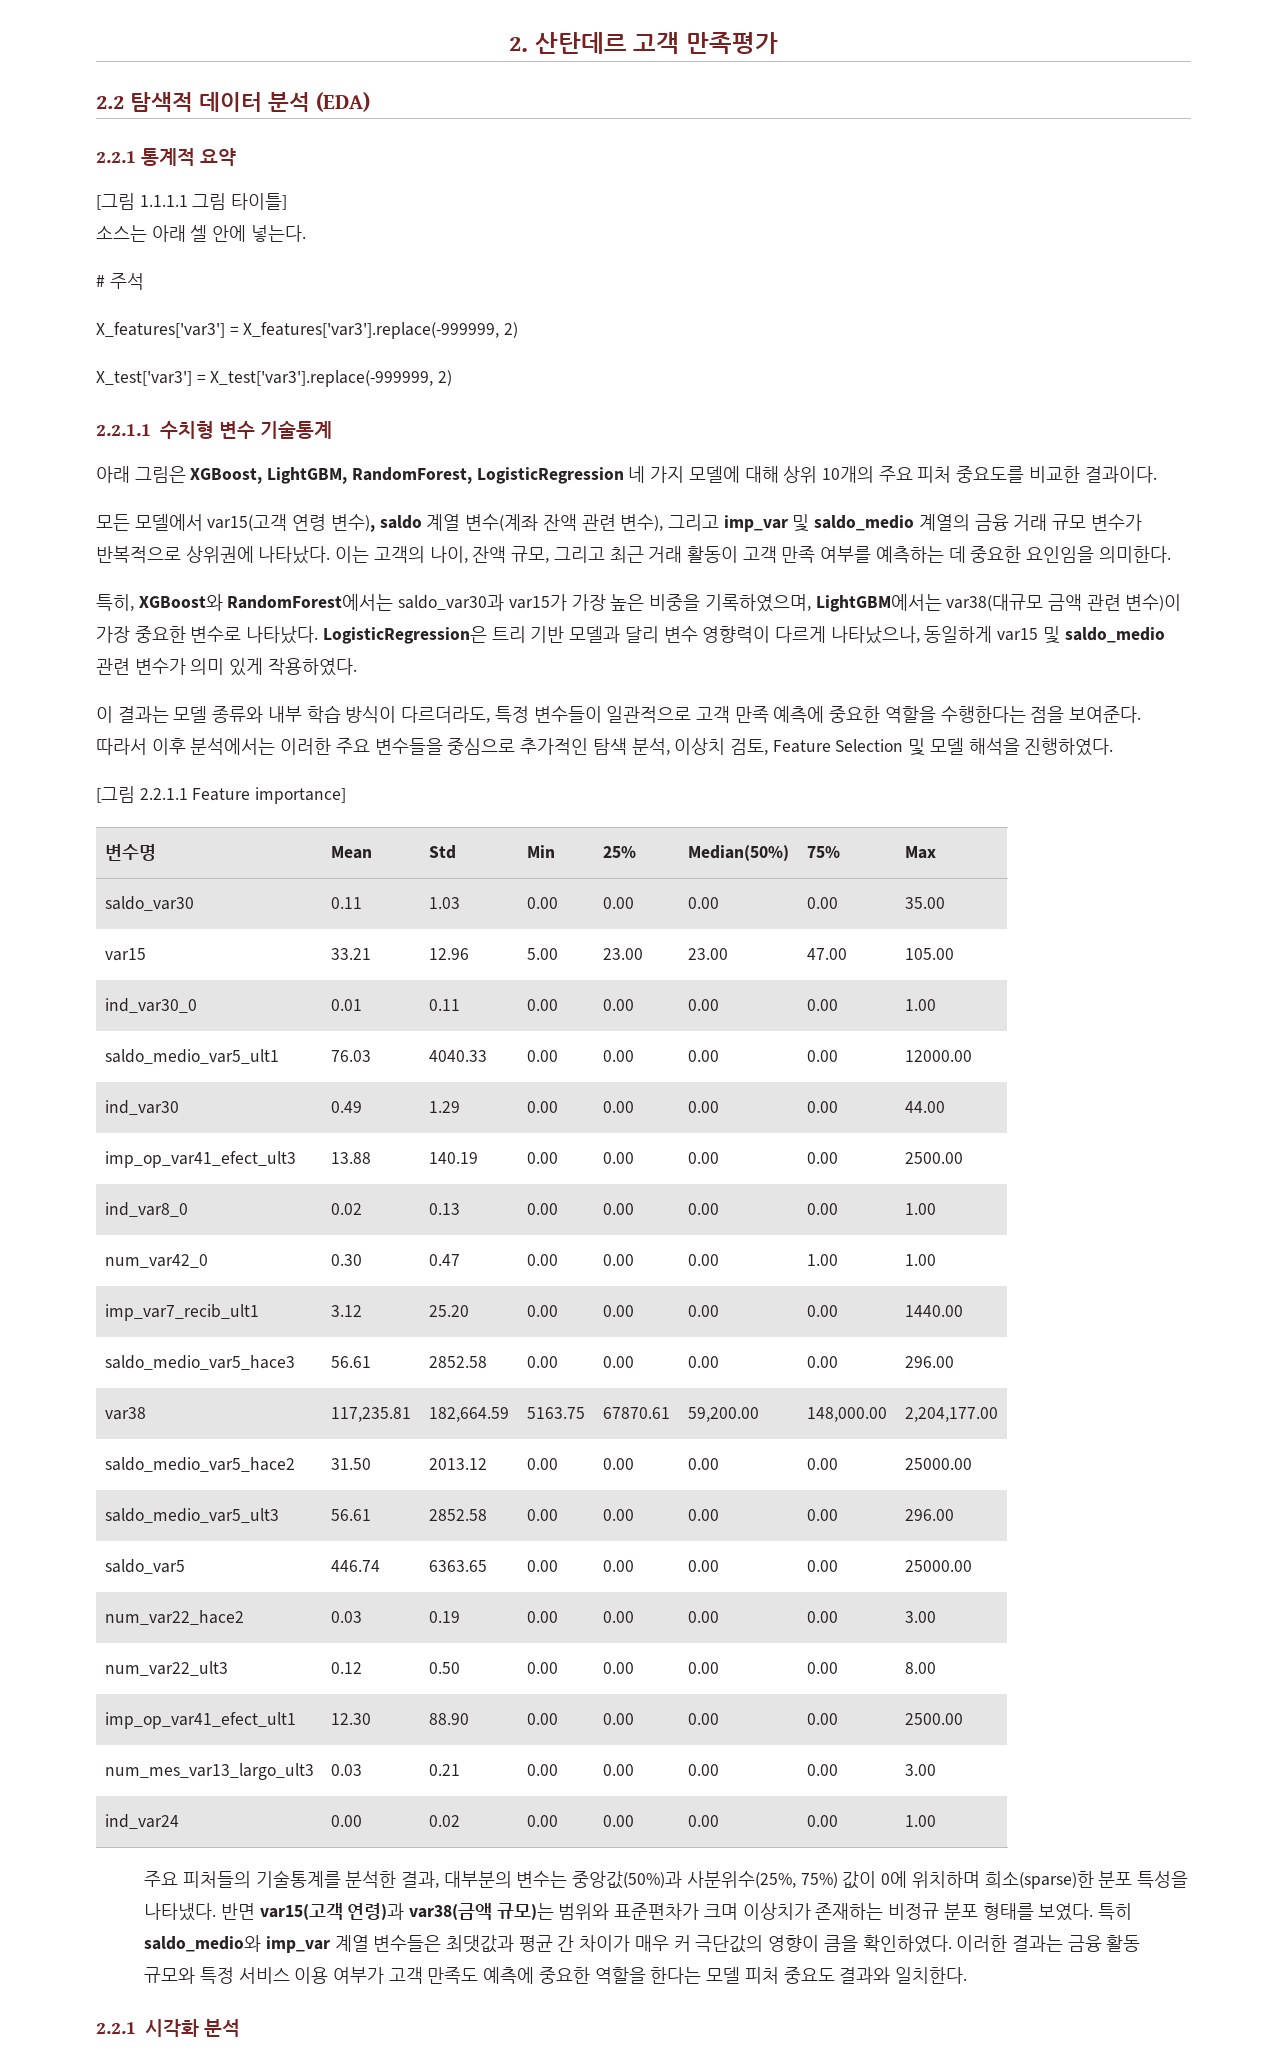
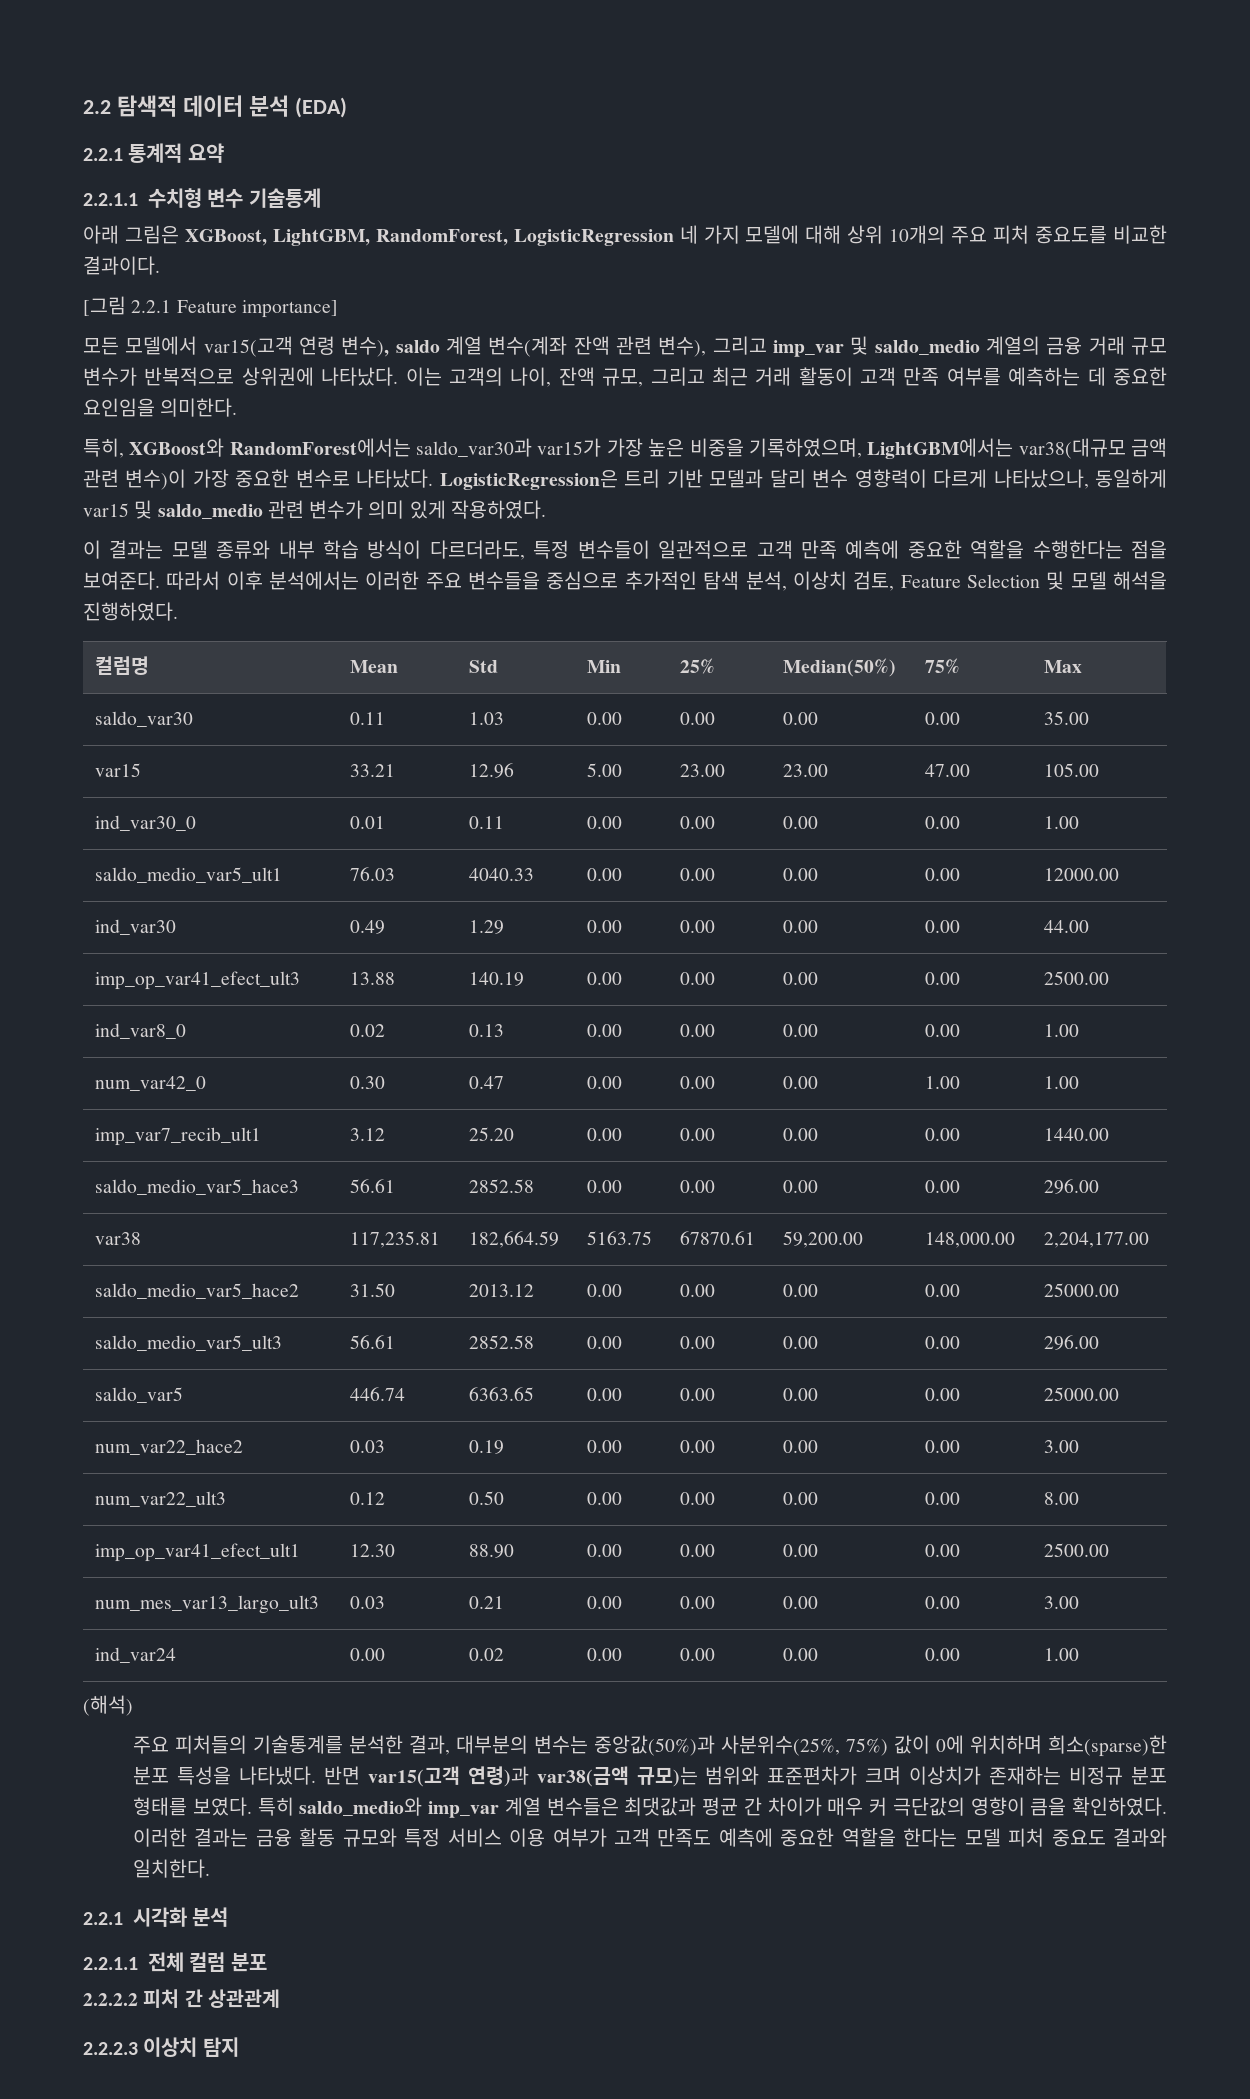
- 2. 산탄데르 고객 만족평가
- [그림 1.1.1.1 그림 타이틀]
- 소스는 아래 셀 안에 넣는다.
- # 주석
- X_features['var3'] = X_features['var3'].replace(-999999, 2)
- X_test['var3'] = X_test['var3'].replace(-999999, 2)
+ [그림 2.2.1 Feature importance]
- [그림 2.2.1.1 Feature importance]
- 변수명 | Mean | Std | Min | 25% | Median(50%) | 75% | Max
+ 컬럼명 | Mean | Std | Min | 25% | Median(50%) | 75% | Max
+ (해석)
+ 2.2.1.1 전체 컬럼 분포
+ 2.2.2.2 피처 간 상관관계
+ 2.2.2.3 이상치 탐지

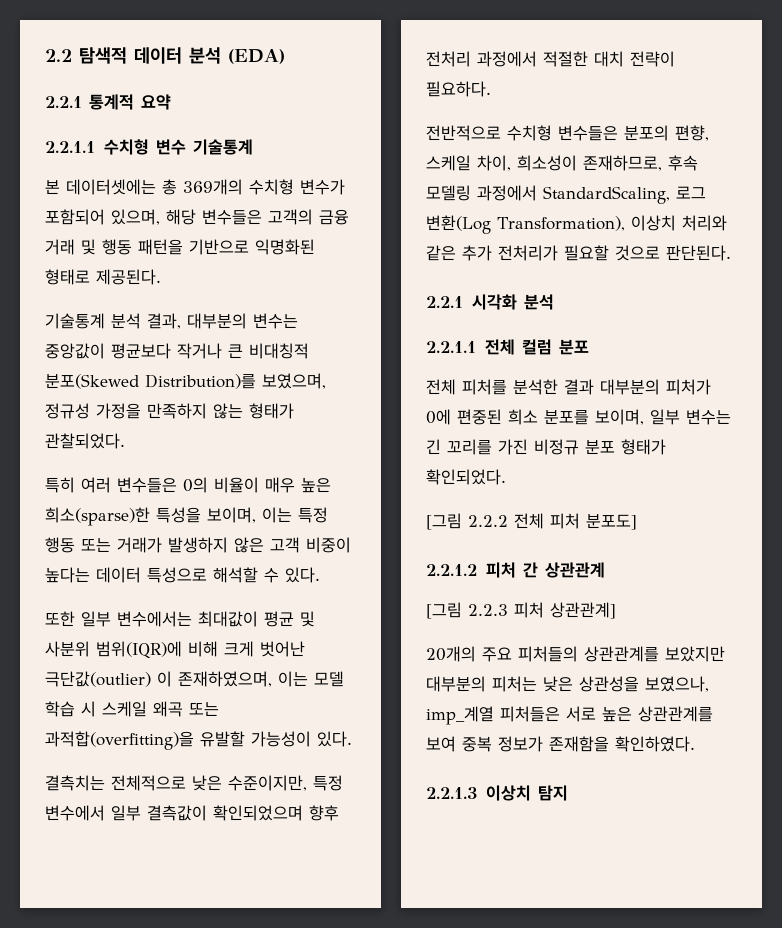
- 아래 그림은 XGBoost, LightGBM, RandomForest, LogisticRegression 네 가지 모델에 대해 상위 10개의 주요 피처 중요도를 비교한 결과이다.
- [그림 2.2.1 Feature importance]
- 모든 모델에서 var15(고객 연령 변수), saldo 계열 변수(계좌 잔액 관련 변수), 그리고 imp_var 및 saldo_medio 계열의 금융 거래 규모 변수가 반복적으로 상위권에 나타났다. 이는 고객의 나이, 잔액 규모, 그리고 최근 거래 활동이 고객 만족 여부를 예측하는 데 중요한 요인임을 의미한다.
- 특히, XGBoost와 RandomForest에서는 saldo_var30과 var15가 가장 높은 비중을 기록하였으며, LightGBM에서는 var38(대규모 금액 관련 변수)이 가장 중요한 변수로 나타났다. LogisticRegression은 트리 기반 모델과 달리 변수 영향력이 다르게 나타났으나, 동일하게 var15 및 saldo_medio 관련 변수가 의미 있게 작용하였다.
- 이 결과는 모델 종류와 내부 학습 방식이 다르더라도, 특정 변수들이 일관적으로 고객 만족 예측에 중요한 역할을 수행한다는 점을 보여준다. 따라서 이후 분석에서는 이러한 주요 변수들을 중심으로 추가적인 탐색 분석, 이상치 검토, Feature Selection 및 모델 해석을 진행하였다.
- 컬럼명 | Mean | Std | Min | 25% | Median(50%) | 75% | Max
- saldo_var30 | 0.11 | 1.03 | 0.00 | 0.00 | 0.00 | 0.00 | 35.00
- var15 | 33.21 | 12.96 | 5.00 | 23.00 | 23.00 | 47.00 | 105.00
- ind_var30_0 | 0.01 | 0.11 | 0.00 | 0.00 | 0.00 | 0.00 | 1.00
- saldo_medio_var5_ult1 | 76.03 | 4040.33 | 0.00 | 0.00 | 0.00 | 0.00 | 12000.00
- ind_var30 | 0.49 | 1.29 | 0.00 | 0.00 | 0.00 | 0.00 | 44.00
- imp_op_var41_efect_ult3 | 13.88 | 140.19 | 0.00 | 0.00 | 0.00 | 0.00 | 2500.00
- ind_var8_0 | 0.02 | 0.13 | 0.00 | 0.00 | 0.00 | 0.00 | 1.00
- num_var42_0 | 0.30 | 0.47 | 0.00 | 0.00 | 0.00 | 1.00 | 1.00
- imp_var7_recib_ult1 | 3.12 | 25.20 | 0.00 | 0.00 | 0.00 | 0.00 | 1440.00
- saldo_medio_var5_hace3 | 56.61 | 2852.58 | 0.00 | 0.00 | 0.00 | 0.00 | 296.00
- var38 | 117,235.81 | 182,664.59 | 5163.75 | 67870.61 | 59,200.00 | 148,000.00 | 2,204,177.00
- saldo_medio_var5_hace2 | 31.50 | 2013.12 | 0.00 | 0.00 | 0.00 | 0.00 | 25000.00
- saldo_medio_var5_ult3 | 56.61 | 2852.58 | 0.00 | 0.00 | 0.00 | 0.00 | 296.00
- saldo_var5 | 446.74 | 6363.65 | 0.00 | 0.00 | 0.00 | 0.00 | 25000.00
- num_var22_hace2 | 0.03 | 0.19 | 0.00 | 0.00 | 0.00 | 0.00 | 3.00
- num_var22_ult3 | 0.12 | 0.50 | 0.00 | 0.00 | 0.00 | 0.00 | 8.00
- imp_op_var41_efect_ult1 | 12.30 | 88.90 | 0.00 | 0.00 | 0.00 | 0.00 | 2500.00
- num_mes_var13_largo_ult3 | 0.03 | 0.21 | 0.00 | 0.00 | 0.00 | 0.00 | 3.00
- ind_var24 | 0.00 | 0.02 | 0.00 | 0.00 | 0.00 | 0.00 | 1.00
- (해석)
- 주요 피처들의 기술통계를 분석한 결과, 대부분의 변수는 중앙값(50%)과 사분위수(25%, 75%) 값이 0에 위치하며 희소(sparse)한 분포 특성을 나타냈다. 반면 var15(고객 연령)과 var38(금액 규모)는 범위와 표준편차가 크며 이상치가 존재하는 비정규 분포 형태를 보였다. 특히 saldo_medio와 imp_var 계열 변수들은 최댓값과 평균 간 차이가 매우 커 극단값의 영향이 큼을 확인하였다. 이러한 결과는 금융 활동 규모와 특정 서비스 이용 여부가 고객 만족도 예측에 중요한 역할을 한다는 모델 피처 중요도 결과와 일치한다.
+ 본 데이터셋에는 총 369개의 수치형 변수가 포함되어 있으며, 해당 변수들은 고객의 금융 거래 및 행동 패턴을 기반으로 익명화된 형태로 제공된다.
+ 기술통계 분석 결과, 대부분의 변수는 중앙값이 평균보다 작거나 큰 비대칭적 분포(Skewed Distribution)를 보였으며, 정규성 가정을 만족하지 않는 형태가 관찰되었다.
+ 특히 여러 변수들은 0의 비율이 매우 높은 희소(sparse)한 특성을 보이며, 이는 특정 행동 또는 거래가 발생하지 않은 고객 비중이 높다는 데이터 특성으로 해석할 수 있다.
+ 또한 일부 변수에서는 최대값이 평균 및 사분위 범위(IQR)에 비해 크게 벗어난 극단값(outlier) 이 존재하였으며, 이는 모델 학습 시 스케일 왜곡 또는 과적합(overfitting)을 유발할 가능성이 있다.
+ 결측치는 전체적으로 낮은 수준이지만, 특정 변수에서 일부 결측값이 확인되었으며 향후 전처리 과정에서 적절한 대치 전략이 필요하다.
+ 전반적으로 수치형 변수들은 분포의 편향, 스케일 차이, 희소성이 존재하므로, 후속 모델링 과정에서 StandardScaling, 로그 변환(Log Transformation), 이상치 처리와 같은 추가 전처리가 필요할 것으로 판단된다.
- 2.2.2.2 피처 간 상관관계
- 2.2.2.3 이상치 탐지
+ 전체 피처를 분석한 결과 대부분의 피처가 0에 편중된 희소 분포를 보이며, 일부 변수는 긴 꼬리를 가진 비정규 분포 형태가 확인되었다.
+ [그림 2.2.2 전체 피처 분포도]
+ 2.2.1.2 피처 간 상관관계
+ [그림 2.2.3 피처 상관관계]
+ 20개의 주요 피처들의 상관관계를 보았지만 대부분의 피처는 낮은 상관성을 보였으나, imp_계열 피처들은 서로 높은 상관관계를 보여 중복 정보가 존재함을 확인하였다.
+ 2.2.1.3 이상치 탐지

